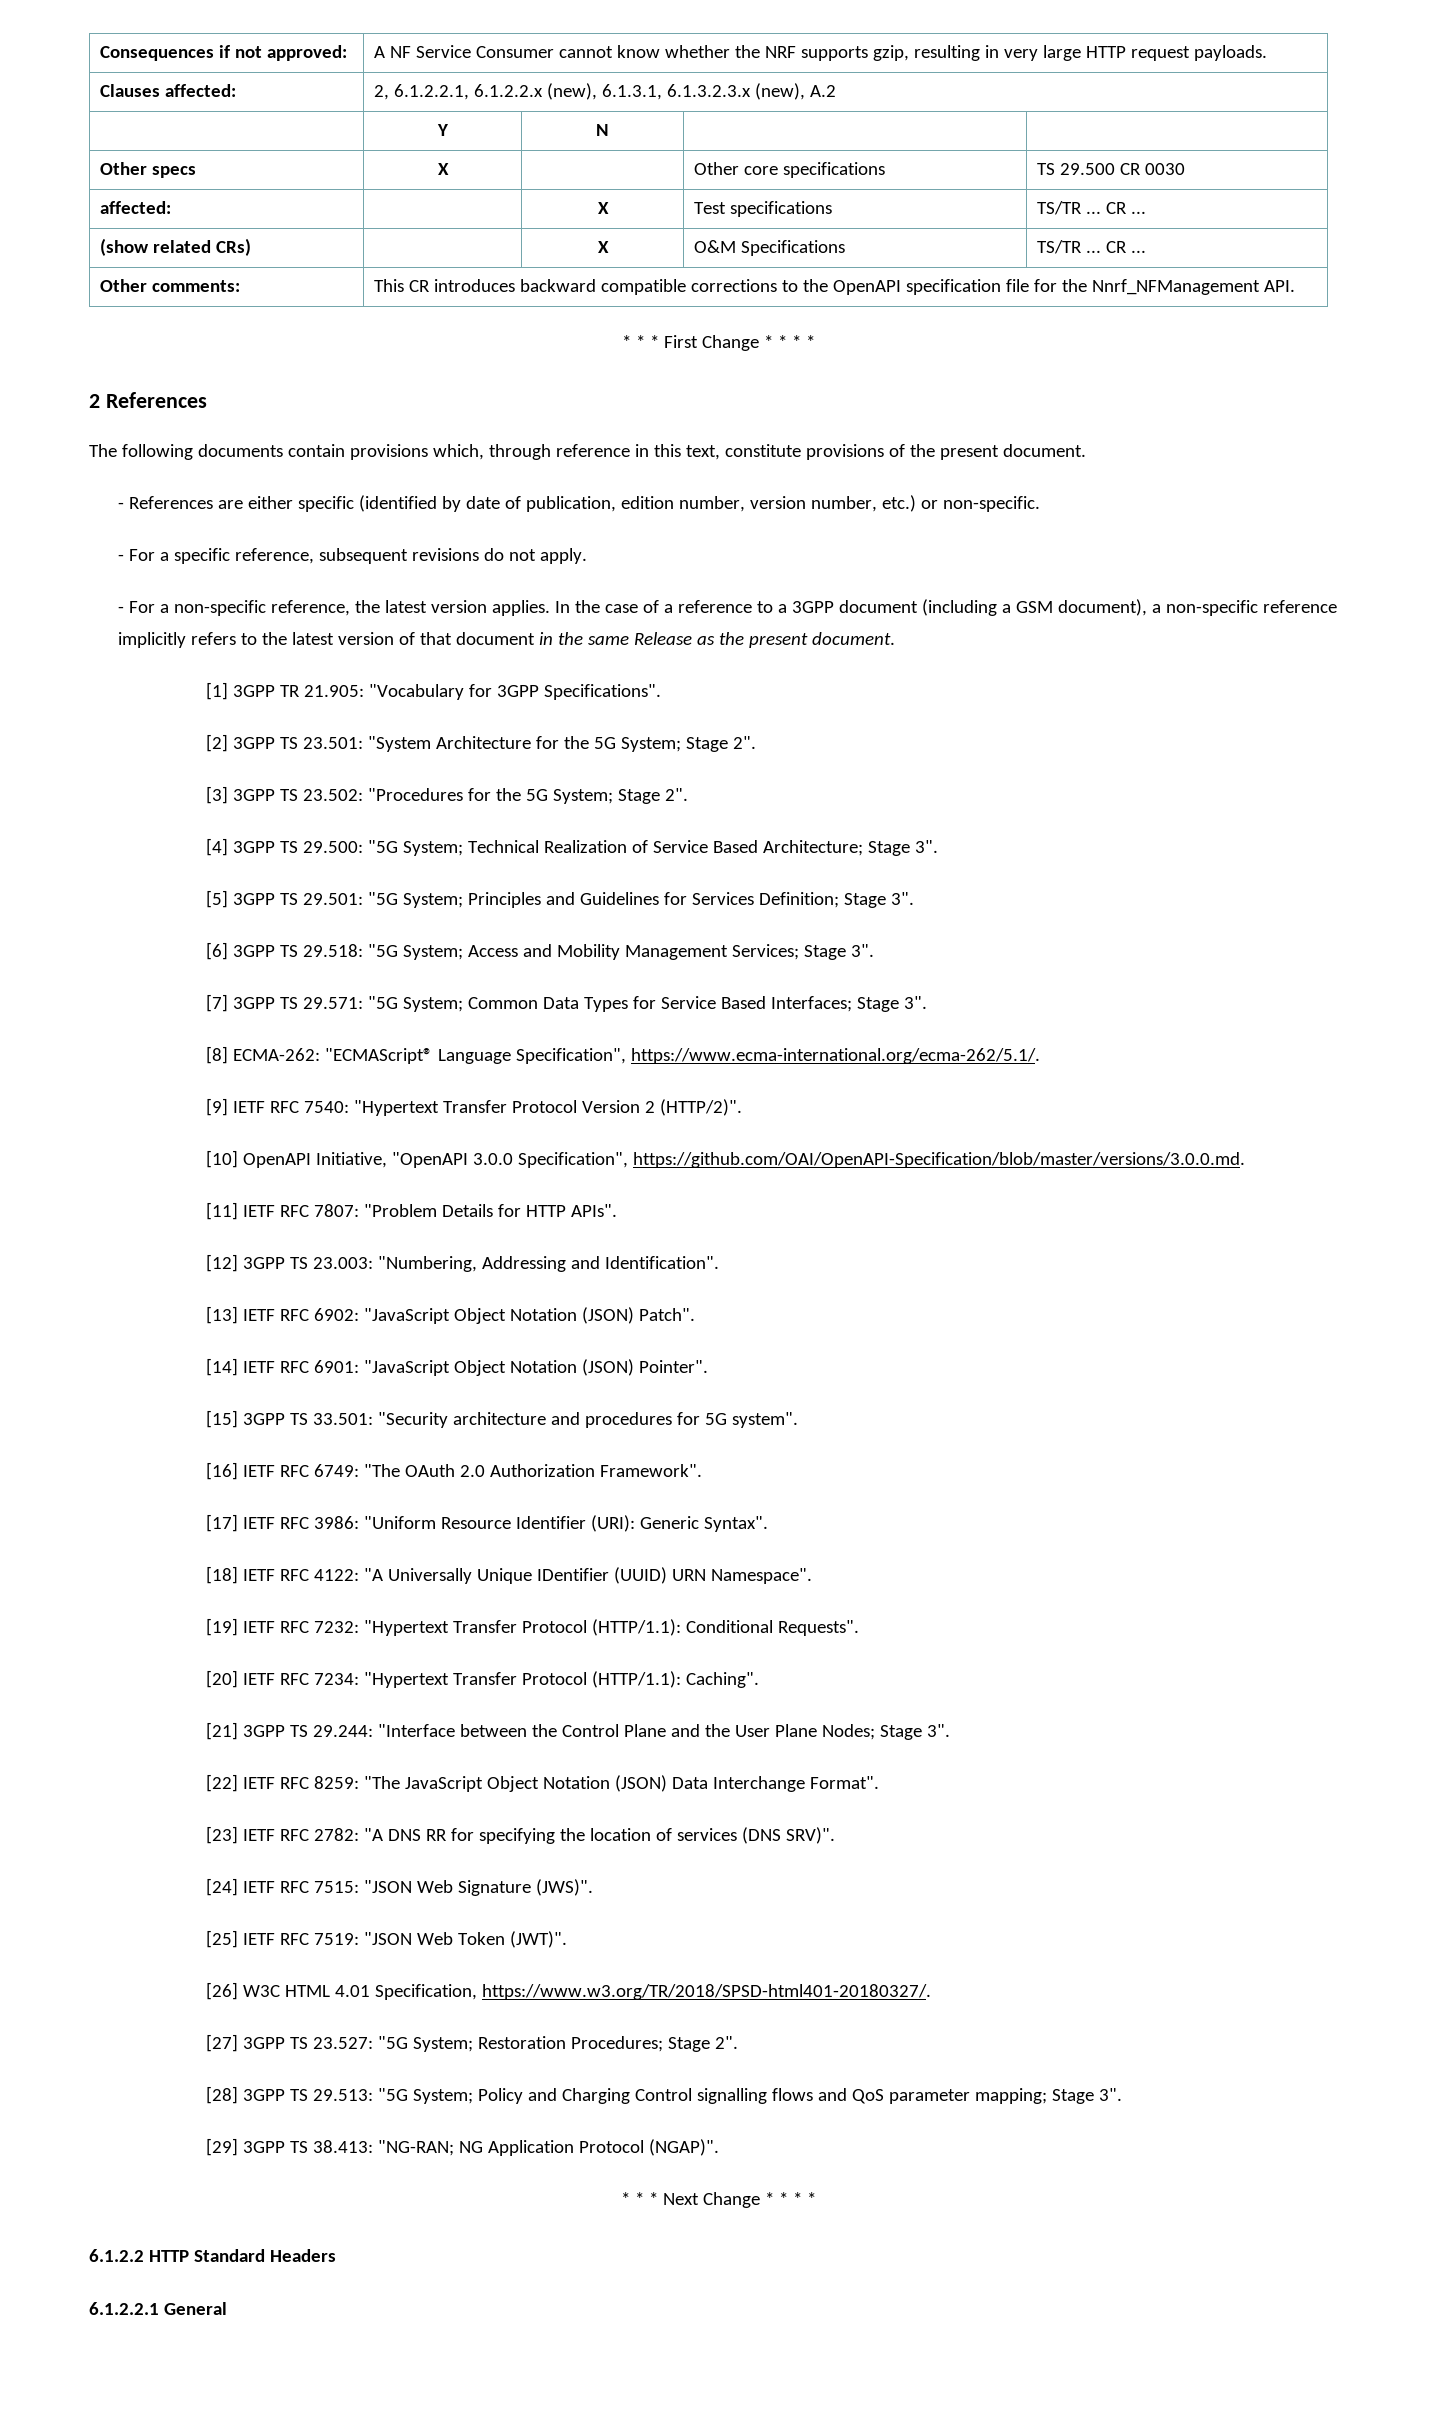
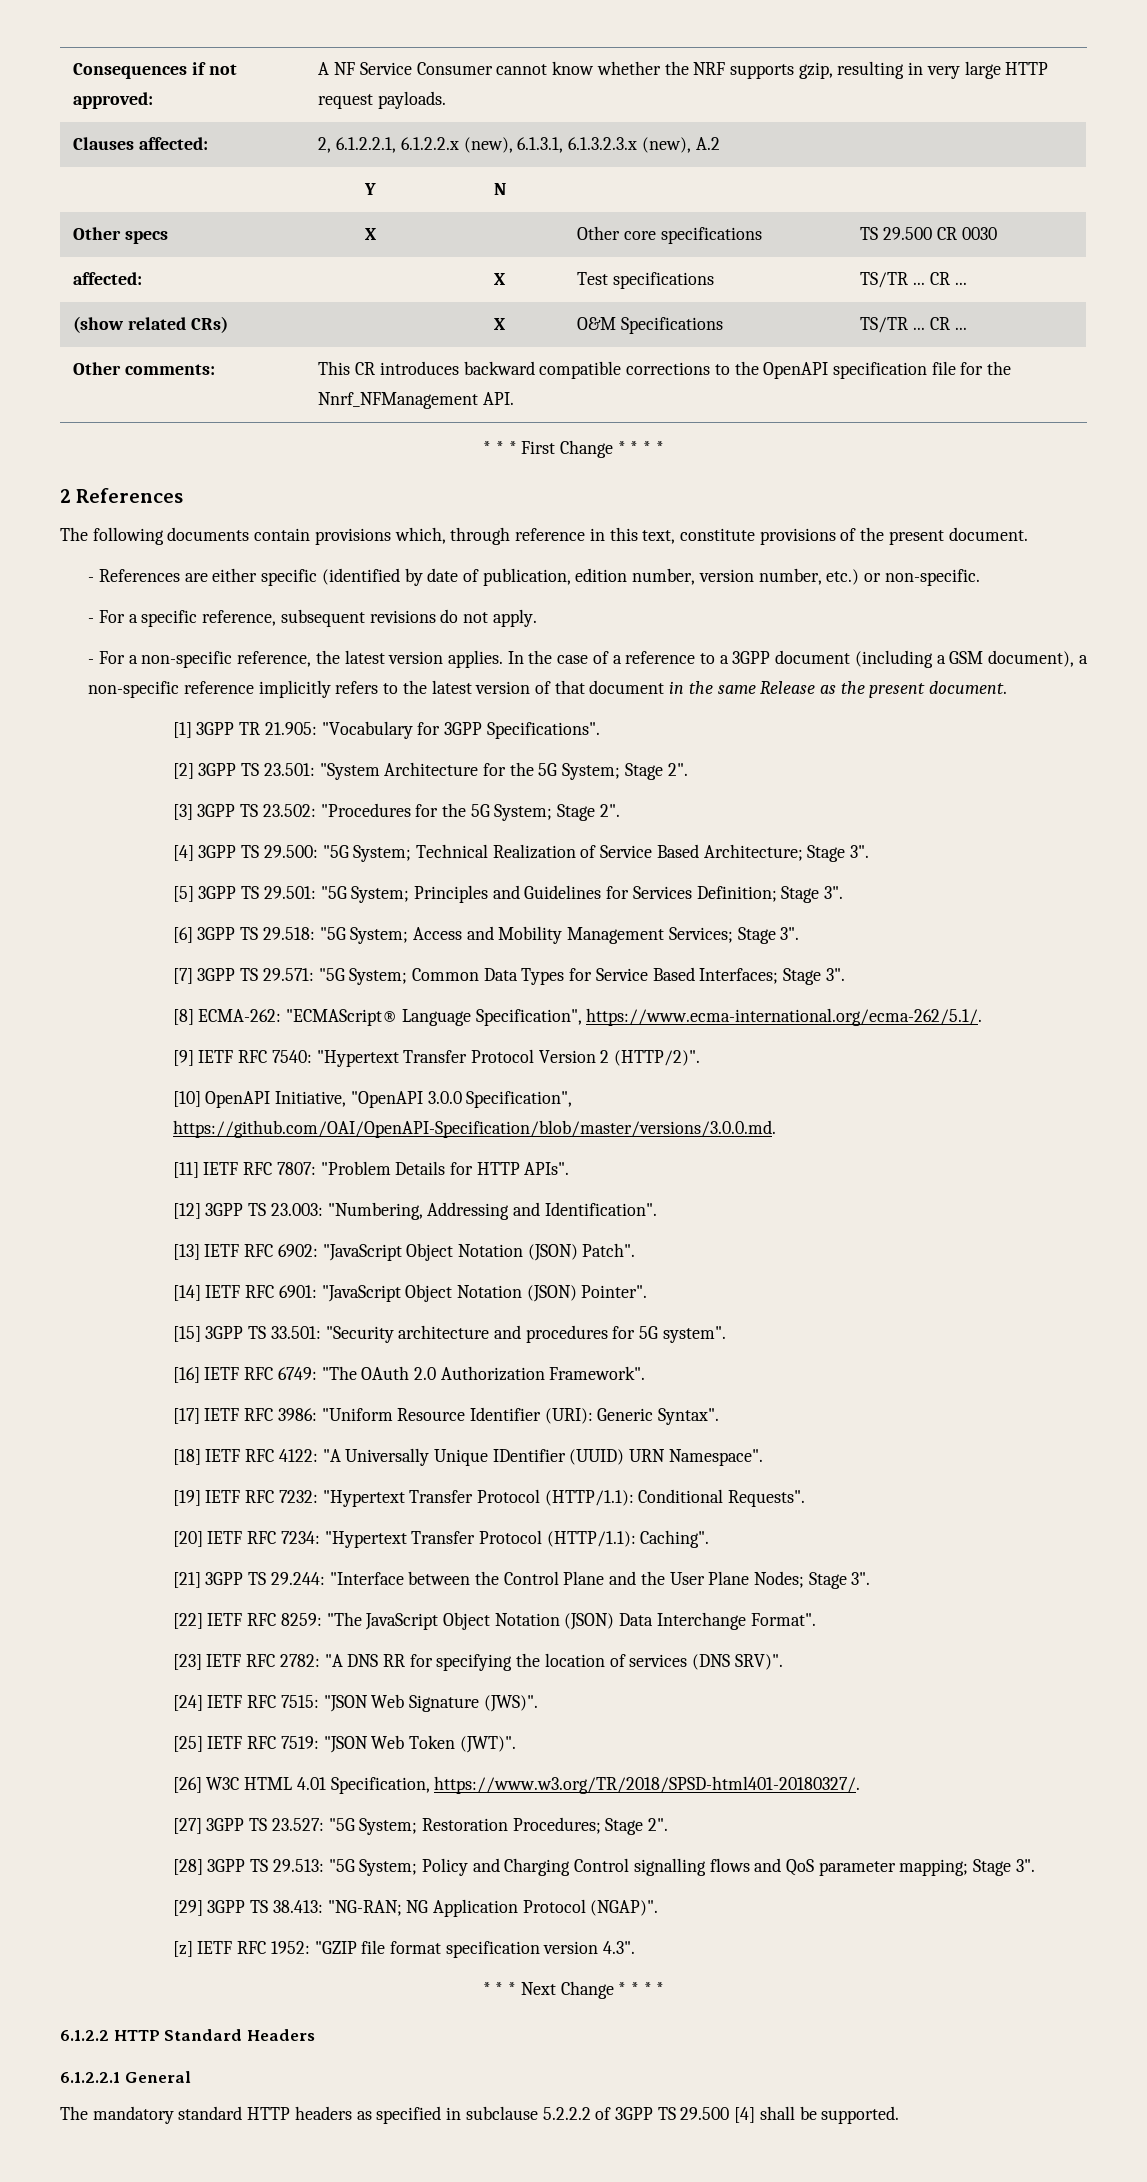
+ [z] IETF RFC 1952: "GZIP file format specification version 4.3".
+ The mandatory standard HTTP headers as specified in subclause 5.2.2.2 of 3GPP TS 29.500 [4] shall be supported.

